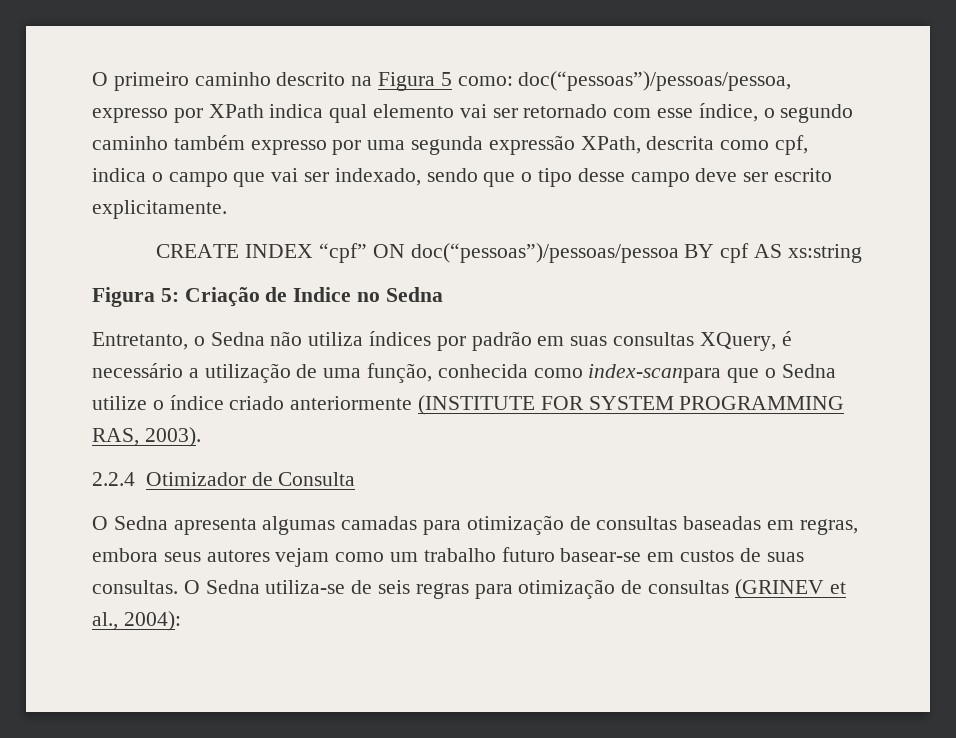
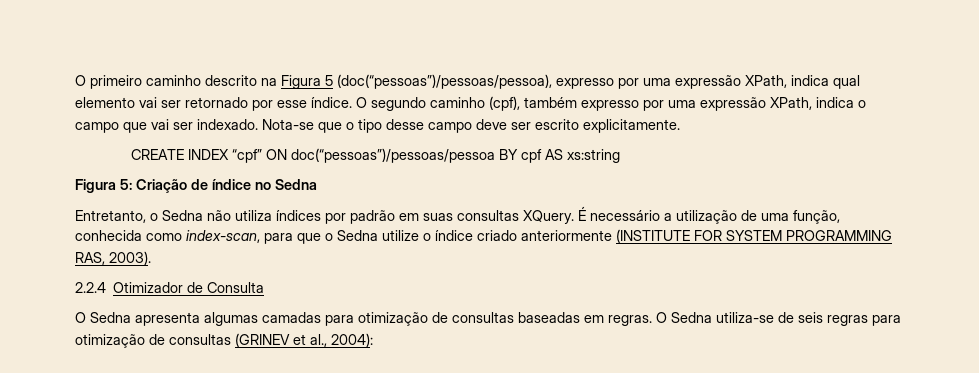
- O primeiro caminho descrito na Figura 5 como: doc(“pessoas”)/pessoas/pessoa, expresso por XPath indica qual elemento vai ser retornado com esse índice, o segundo caminho também expresso por uma segunda expressão XPath, descrita como cpf, indica o campo que vai ser indexado, sendo que o tipo desse campo deve ser escrito explicitamente.
+ O primeiro caminho descrito na Figura 5 (doc(“pessoas”)/pessoas/pessoa), expresso por uma expressão XPath, indica qual elemento vai ser retornado por esse índice. O segundo caminho (cpf), também expresso por uma expressão XPath, indica o campo que vai ser indexado. Nota-se que o tipo desse campo deve ser escrito explicitamente.
- Figura 5: Criação de Indice no Sedna
+ Figura 5: Criação de índice no Sedna
- Entretanto, o Sedna não utiliza índices por padrão em suas consultas XQuery, é necessário a utilização de uma função, conhecida como index-scanpara que o Sedna utilize o índice criado anteriormente (INSTITUTE FOR SYSTEM PROGRAMMING RAS, 2003).
+ Entretanto, o Sedna não utiliza índices por padrão em suas consultas XQuery. É necessário a utilização de uma função, conhecida como index-scan, para que o Sedna utilize o índice criado anteriormente (INSTITUTE FOR SYSTEM PROGRAMMING RAS, 2003).
- O Sedna apresenta algumas camadas para otimização de consultas baseadas em regras, embora seus autores vejam como um trabalho futuro basear-se em custos de suas consultas.
+ O Sedna apresenta algumas camadas para otimização de consultas baseadas em regras.

